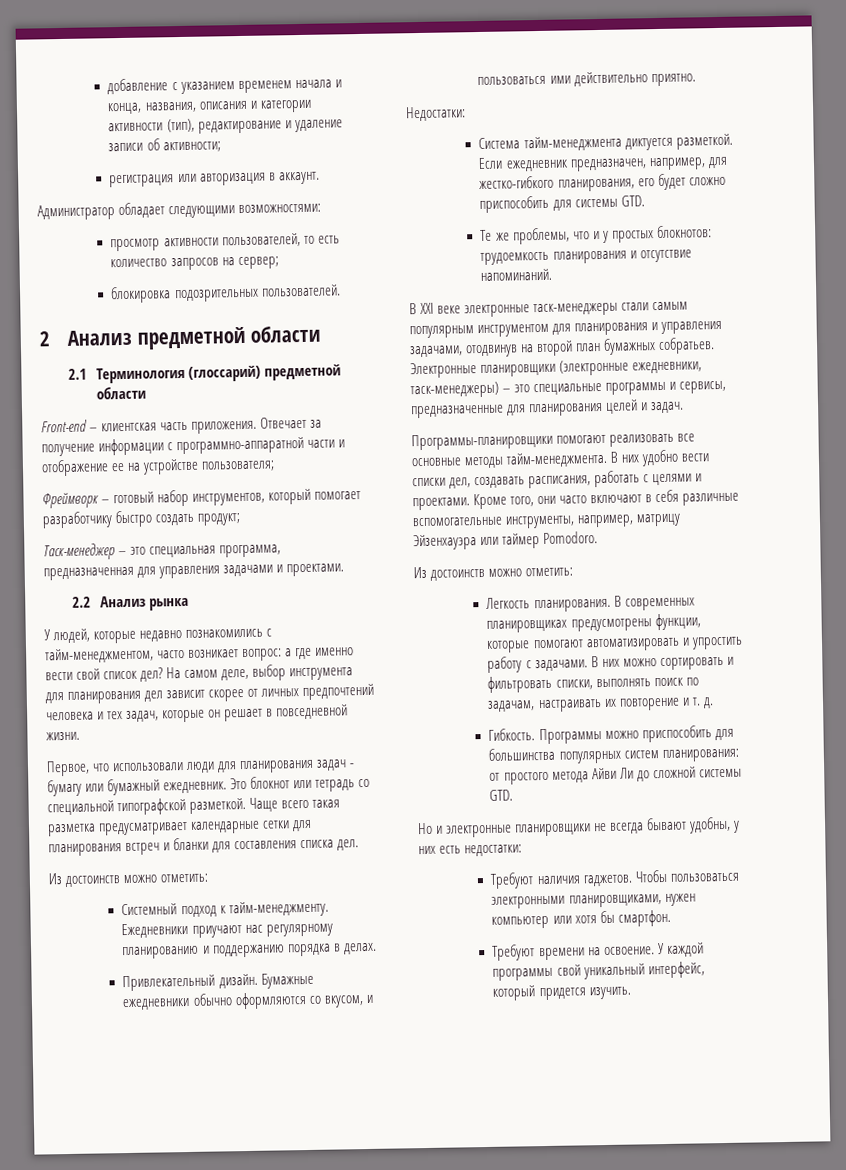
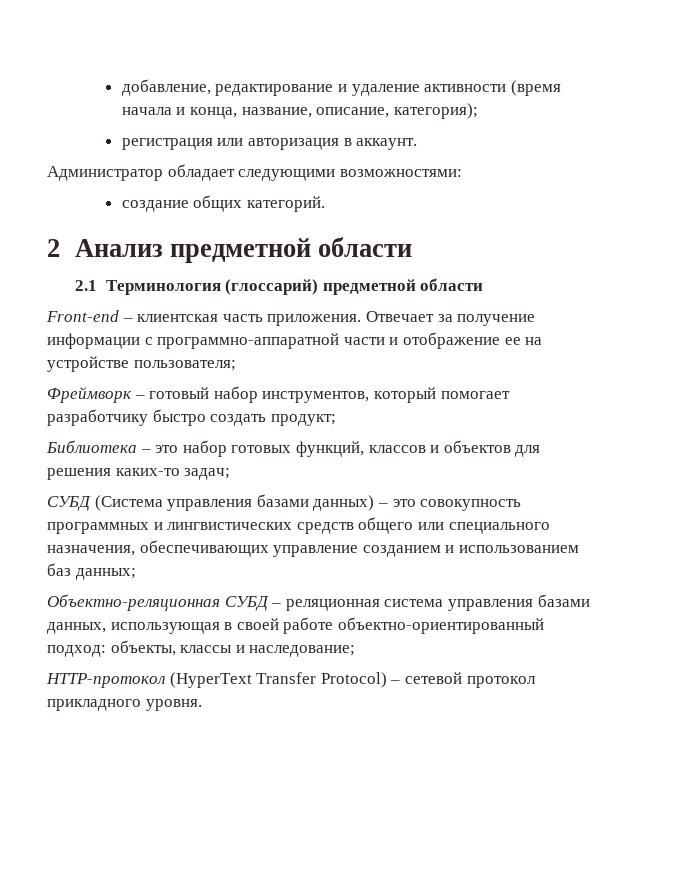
- добавление с указанием временем начала и конца, названия, описания и категории активности (тип), редактирование и удаление записи об активности;
+ добавление, редактирование и удаление активности (время начала и конца, название, описание, категория);
- просмотр активности пользователей, то есть количество запросов на сервер;
- блокировка подозрительных пользователей.
+ создание общих категорий.
- Таск-менеджер – это специальная программа, предназначенная для управления задачами и проектами.
- 2.2 Анализ рынка
- У людей, которые недавно познакомились с тайм-менеджментом, часто возникает вопрос: а где именно вести свой список дел? На самом деле, выбор инструмента для планирования дел зависит скорее от личных предпочтений человека и тех задач, которые он решает в повседневной жизни.
- Первое, что использовали люди для планирования задач - бумагу или бумажный ежедневник. Это блокнот или тетрадь со специальной типографской разметкой. Чаще всего такая разметка предусматривает календарные сетки для планирования встреч и бланки для составления списка дел.
- Из достоинств можно отметить:
- Системный подход к тайм-менеджменту. Ежедневники приучают нас регулярному планированию и поддержанию порядка в делах.
- Привлекательный дизайн. Бумажные ежедневники обычно оформляются со вкусом, и пользоваться ими действительно приятно.
- Недостатки:
- Система тайм-менеджмента диктуется разметкой. Если ежедневник предназначен, например, для жестко-гибкого планирования, его будет сложно приспособить для системы GTD.
- Те же проблемы, что и у простых блокнотов: трудоемкость планирования и отсутствие напоминаний.
- В XXI веке электронные таск-менеджеры стали самым популярным инструментом для планирования и управления задачами, отодвинув на второй план бумажных собратьев. Электронные планировщики (электронные ежедневники, таск-менеджеры) – это специальные программы и сервисы, предназначенные для планирования целей и задач.
- Программы-планировщики помогают реализовать все основные методы тайм-менеджмента. В них удобно вести списки дел, создавать расписания, работать с целями и проектами. Кроме того, они часто включают в себя различные вспомогательные инструменты, например, матрицу Эйзенхауэра или таймер Pomodoro.
- Из достоинств можно отметить:
- Легкость планирования. В современных планировщиках предусмотрены функции, которые помогают автоматизировать и упростить работу с задачами. В них можно сортировать и фильтровать списки, выполнять поиск по задачам, настраивать их повторение и т. д.
- Гибкость. Программы можно приспособить для большинства популярных систем планирования: от простого метода Айви Ли до сложной системы GTD.
- Но и электронные планировщики не всегда бывают удобны, у них есть недостатки:
- Требуют наличия гаджетов. Чтобы пользоваться электронными планировщиками, нужен компьютер или хотя бы смартфон.
- Требуют времени на освоение. У каждой программы свой уникальный интерфейс, который придется изучить.
+ Библиотека – это набор готовых функций, классов и объектов для решения каких-то задач;
+ СУБД (Система управления базами данных) – это совокупность программных и лингвистических средств общего или специального назначения, обеспечивающих управление созданием и использованием баз данных;
+ Объектно-реляционная СУБД – реляционная система управления базами данных, использующая в своей работе объектно-ориентированный подход: объекты, классы и наследование;
+ HTTP-протокол (HyperText Transfer Protocol) – сетевой протокол прикладного уровня.

